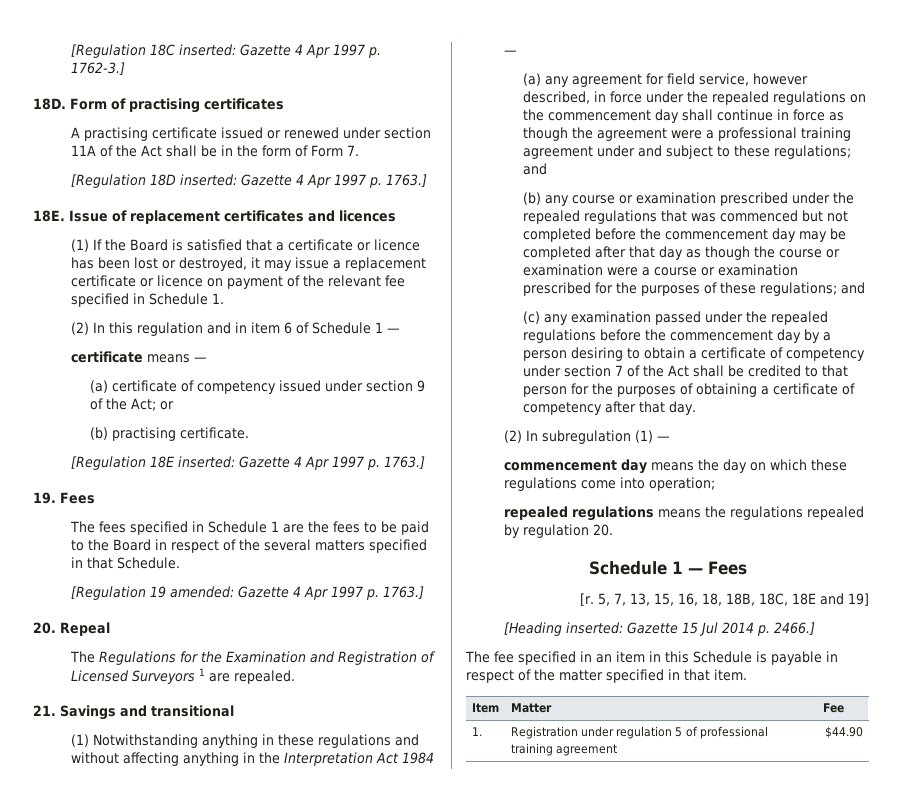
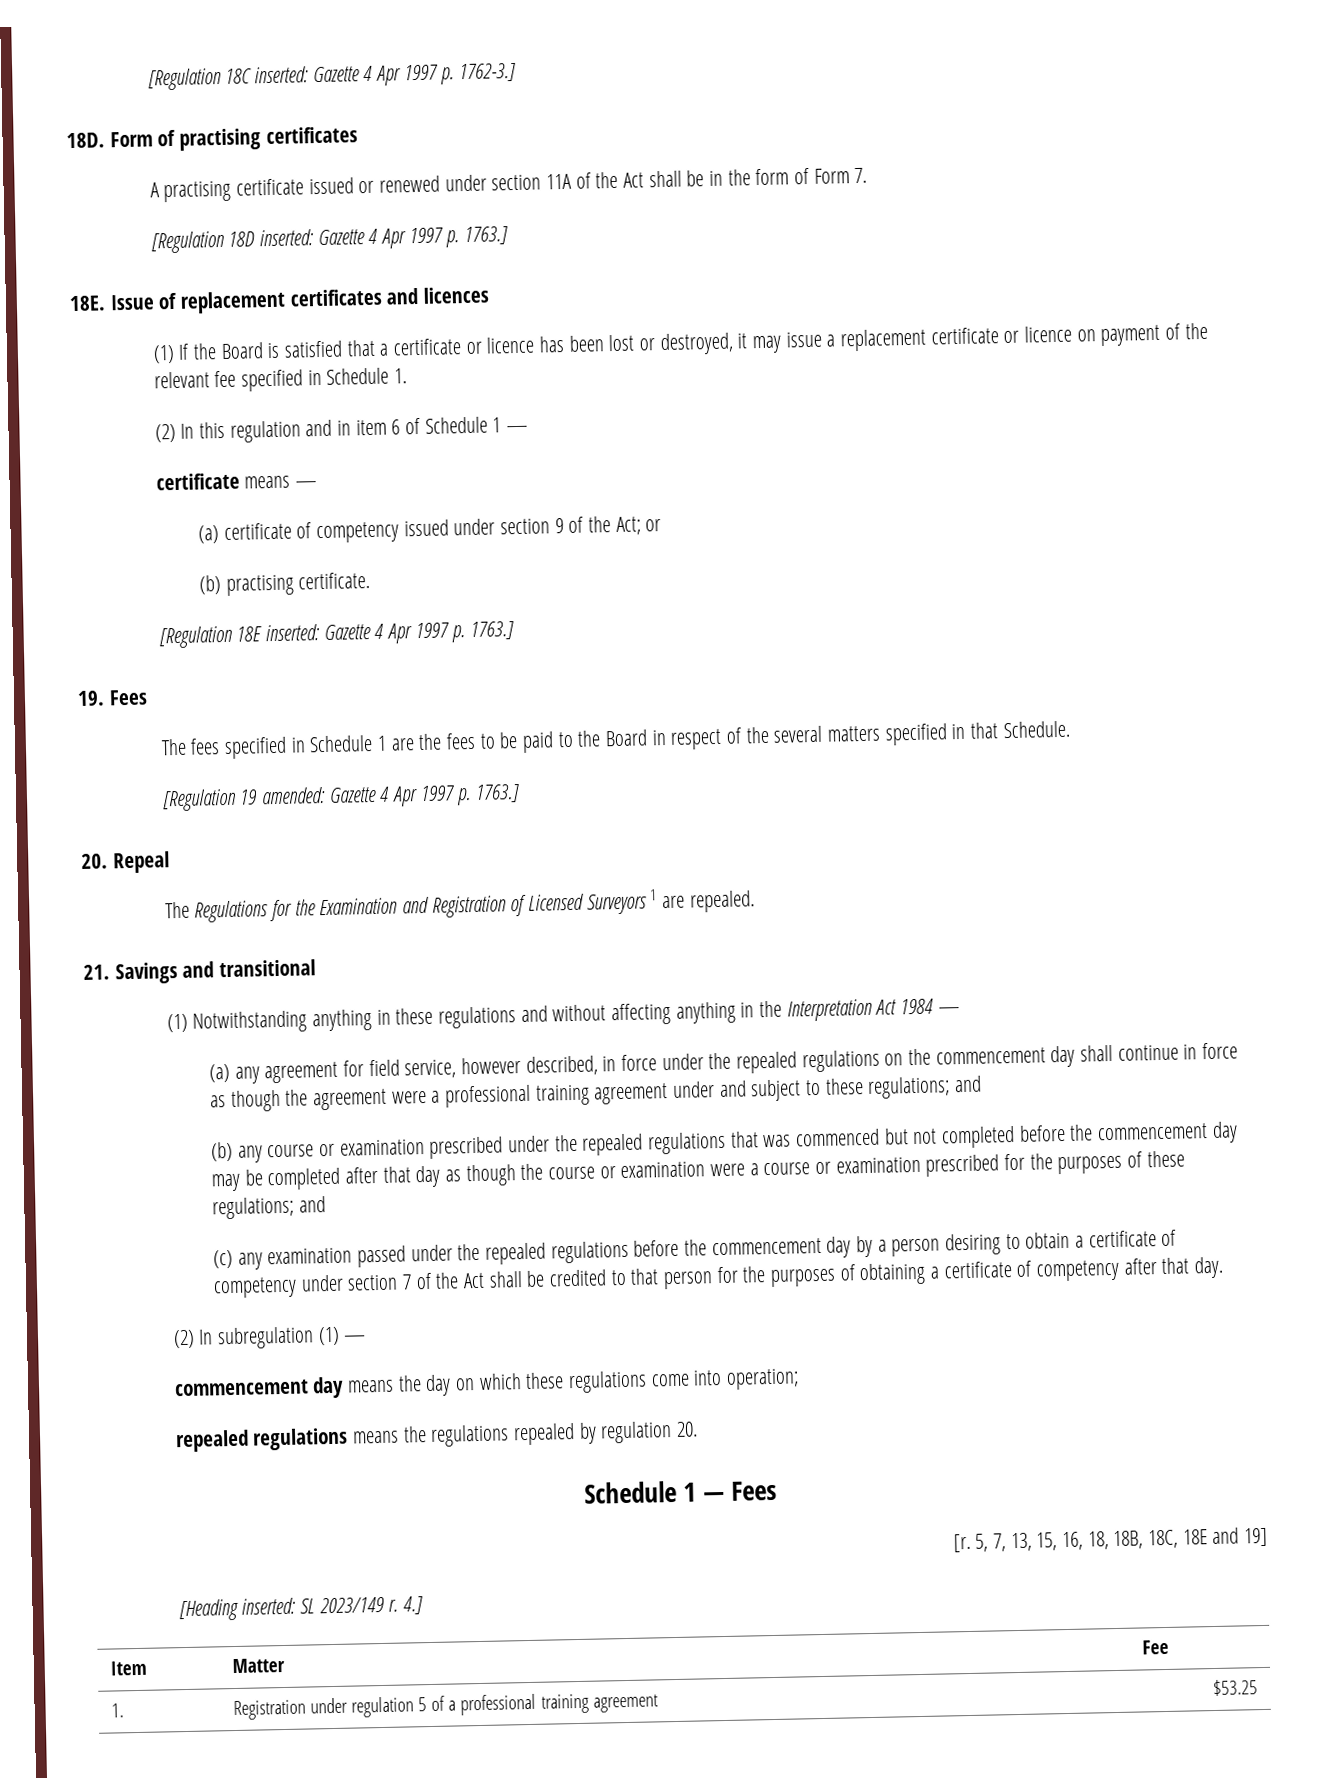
- [Heading inserted: Gazette 15 Jul 2014 p. 2466.]
- The fee specified in an item in this Schedule is payable in respect of the matter specified in that item.
+ [Heading inserted: SL 2023/149 r. 4.]
- 1. | Registration under regulation 5 of professional training agreement | $44.90
+ 1. | Registration under regulation 5 of a professional training agreement | $53.25

